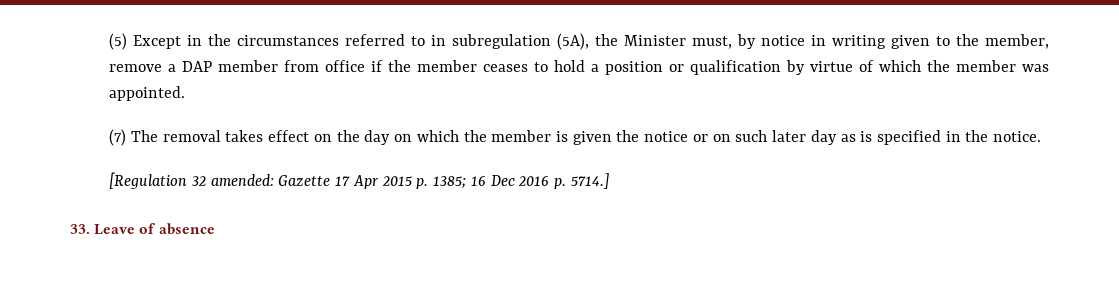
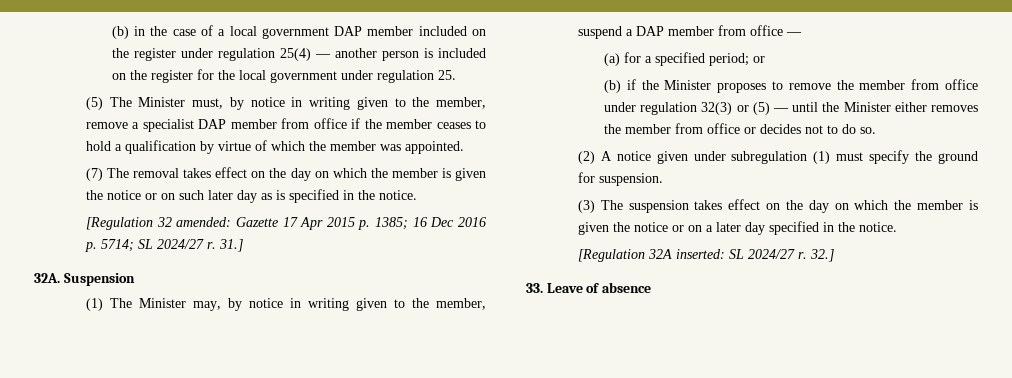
- (5) Except in the circumstances referred to in subregulation (5A), the Minister must, by notice in writing given to the member, remove a DAP member from office if the member ceases to hold a position or qualification by virtue of which the member was appointed.
+ (b) in the case of a local government DAP member included on the register under regulation 25(4) — another person is included on the register for the local government under regulation 25.
+ (5) The Minister must, by notice in writing given to the member, remove a specialist DAP member from office if the member ceases to hold a qualification by virtue of which the member was appointed.
- [Regulation 32 amended: Gazette 17 Apr 2015 p. 1385; 16 Dec 2016 p. 5714.]
+ [Regulation 32 amended: Gazette 17 Apr 2015 p. 1385; 16 Dec 2016 p. 5714; SL 2024/27 r. 31.]
+ 32A. Suspension
+ (1) The Minister may, by notice in writing given to the member, suspend a DAP member from office —
+ (a) for a specified period; or
+ (b) if the Minister proposes to remove the member from office under regulation 32(3) or (5) — until the Minister either removes the member from office or decides not to do so.
+ (2) A notice given under subregulation (1) must specify the ground for suspension.
+ (3) The suspension takes effect on the day on which the member is given the notice or on a later day specified in the notice.
+ [Regulation 32A inserted: SL 2024/27 r. 32.]

